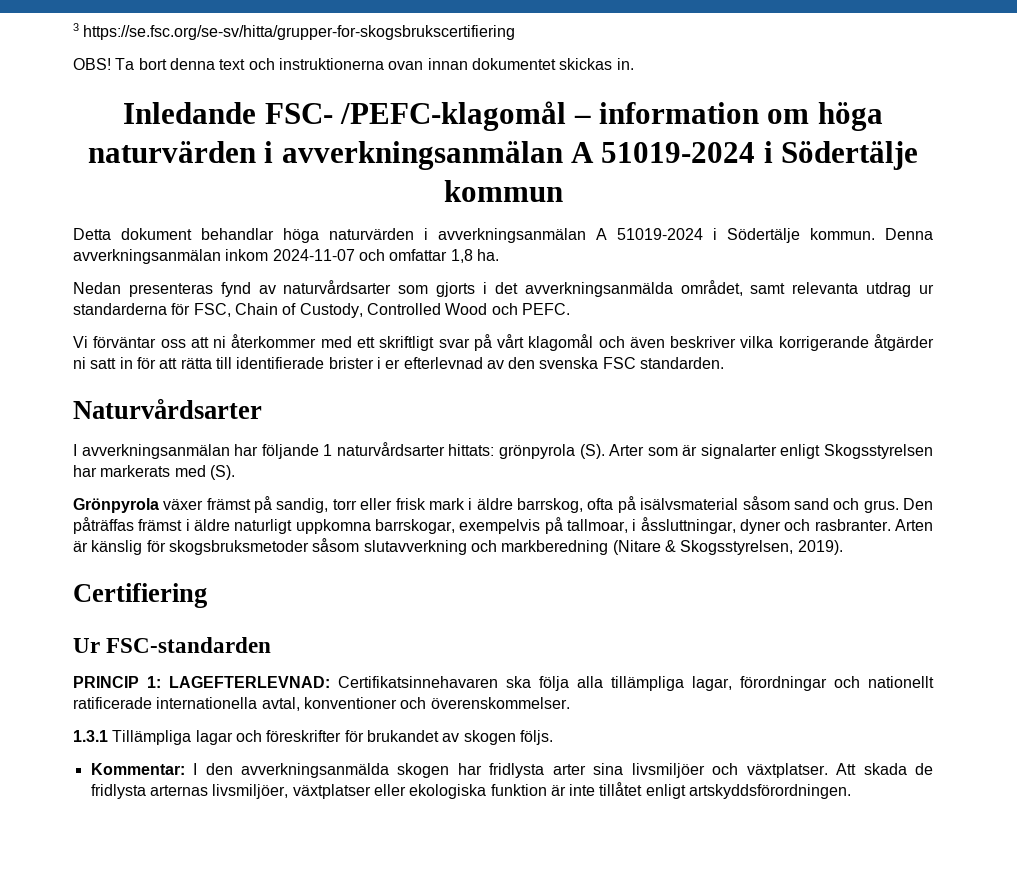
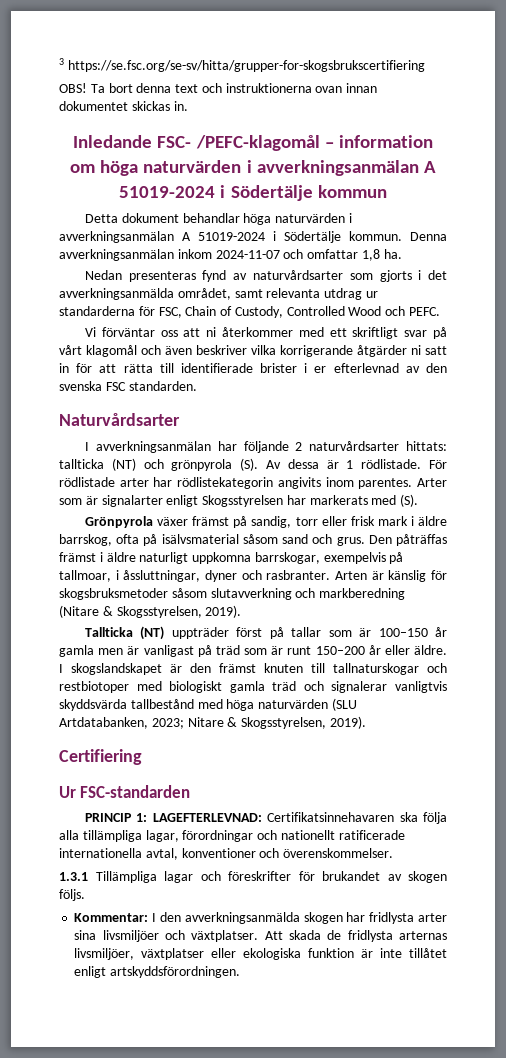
- I avverkningsanmälan har följande 1 naturvårdsarter hittats: grönpyrola (S). Arter som är signalarter enligt Skogsstyrelsen har markerats med (S).
+ I avverkningsanmälan har följande 2 naturvårdsarter hittats: tallticka (NT) och grönpyrola (S). Av dessa är 1 rödlistade. För rödlistade arter har rödlistekategorin angivits inom parentes. Arter som är signalarter enligt Skogsstyrelsen har markerats med (S).
+ Tallticka (NT) uppträder först på tallar som är 100–150 år gamla men är vanligast på träd som är runt 150–200 år eller äldre. I skogslandskapet är den främst knuten till tallnaturskogar och restbiotoper med biologiskt gamla träd och signalerar vanligtvis skyddsvärda tallbestånd med höga naturvärden (SLU Artdatabanken, 2023; Nitare & Skogsstyrelsen, 2019).

